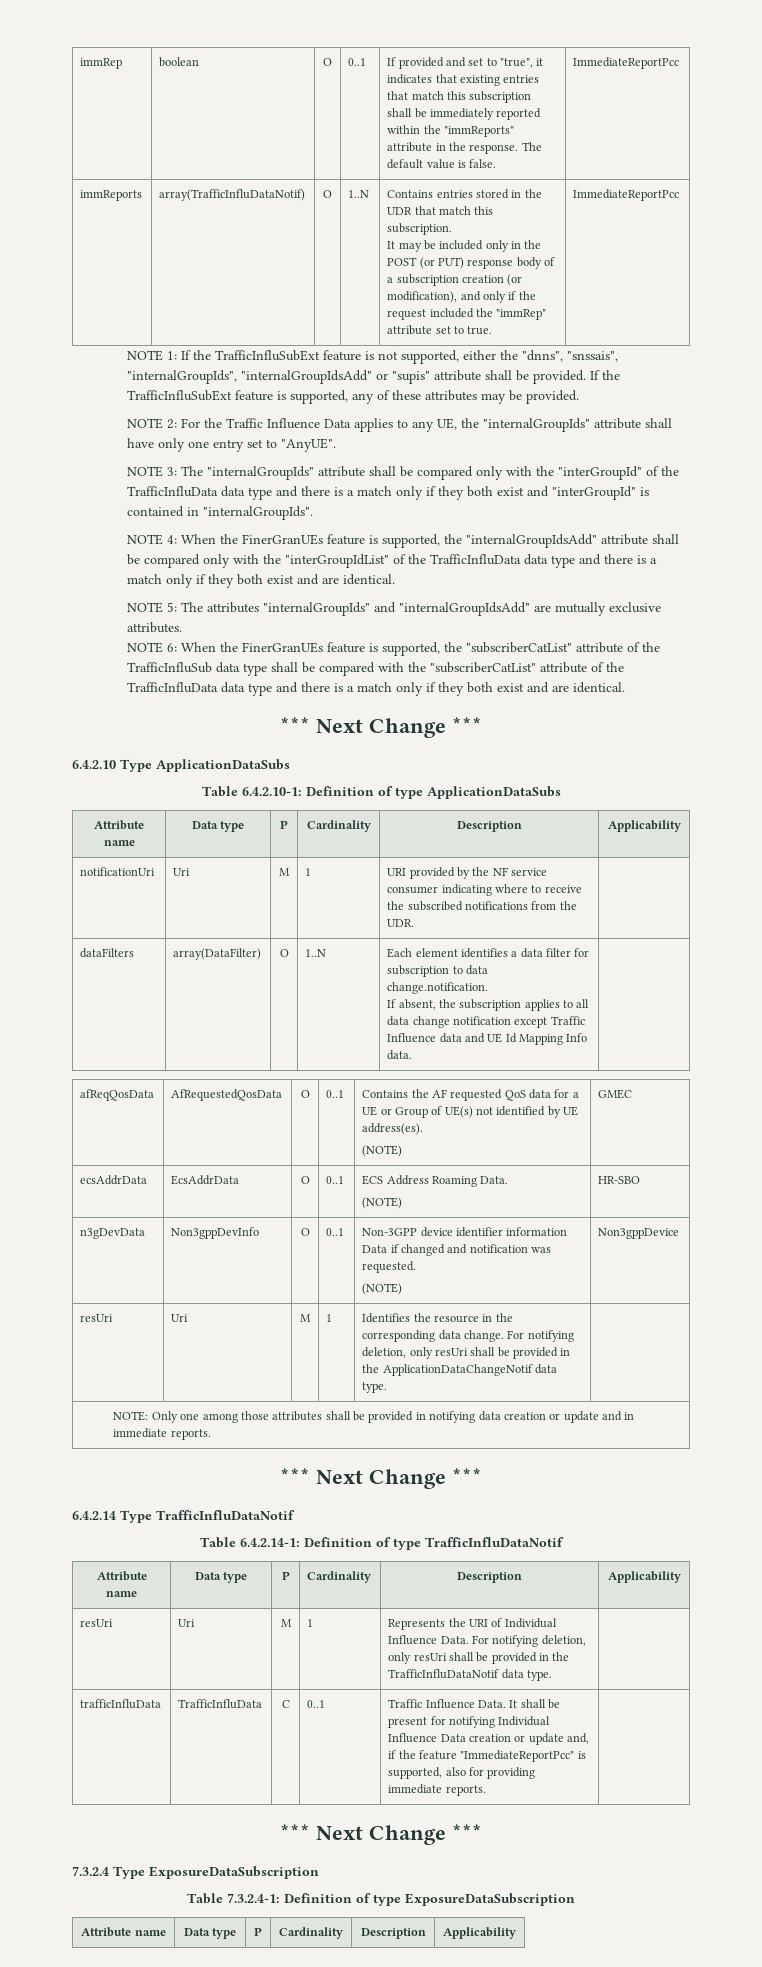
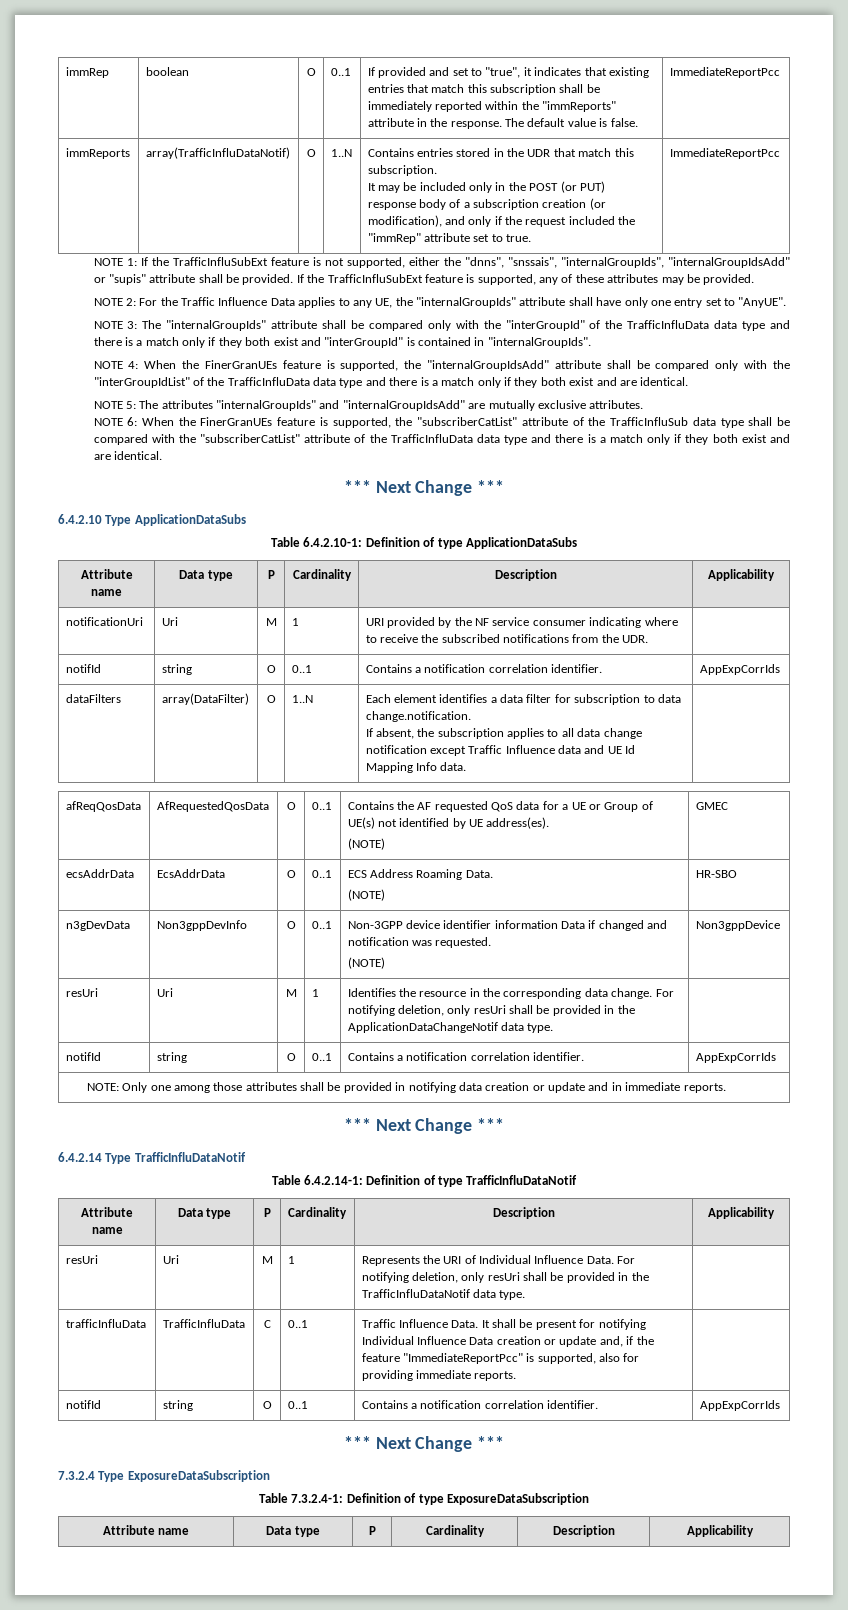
  notificationUri | Uri | M | 1 | URI provided by the NF service consumer indicating where to receive the subscribed notifications from the UDR. |
+ notifId | string | O | 0..1 | Contains a notification correlation identifier. | AppExpCorrIds
  resUri | Uri | M | 1 | Identifies the resource in the corresponding data change. For notifying deletion, only resUri shall be provided in the ApplicationDataChangeNotif data type. |
+ notifId | string | O | 0..1 | Contains a notification correlation identifier. | AppExpCorrIds
  trafficInfluData | TrafficInfluData | C | 0..1 | Traffic Influence Data. It shall be present for notifying Individual Influence Data creation or update and, if the feature "ImmediateReportPcc" is supported, also for providing immediate reports. |
+ notifId | string | O | 0..1 | Contains a notification correlation identifier. | AppExpCorrIds

